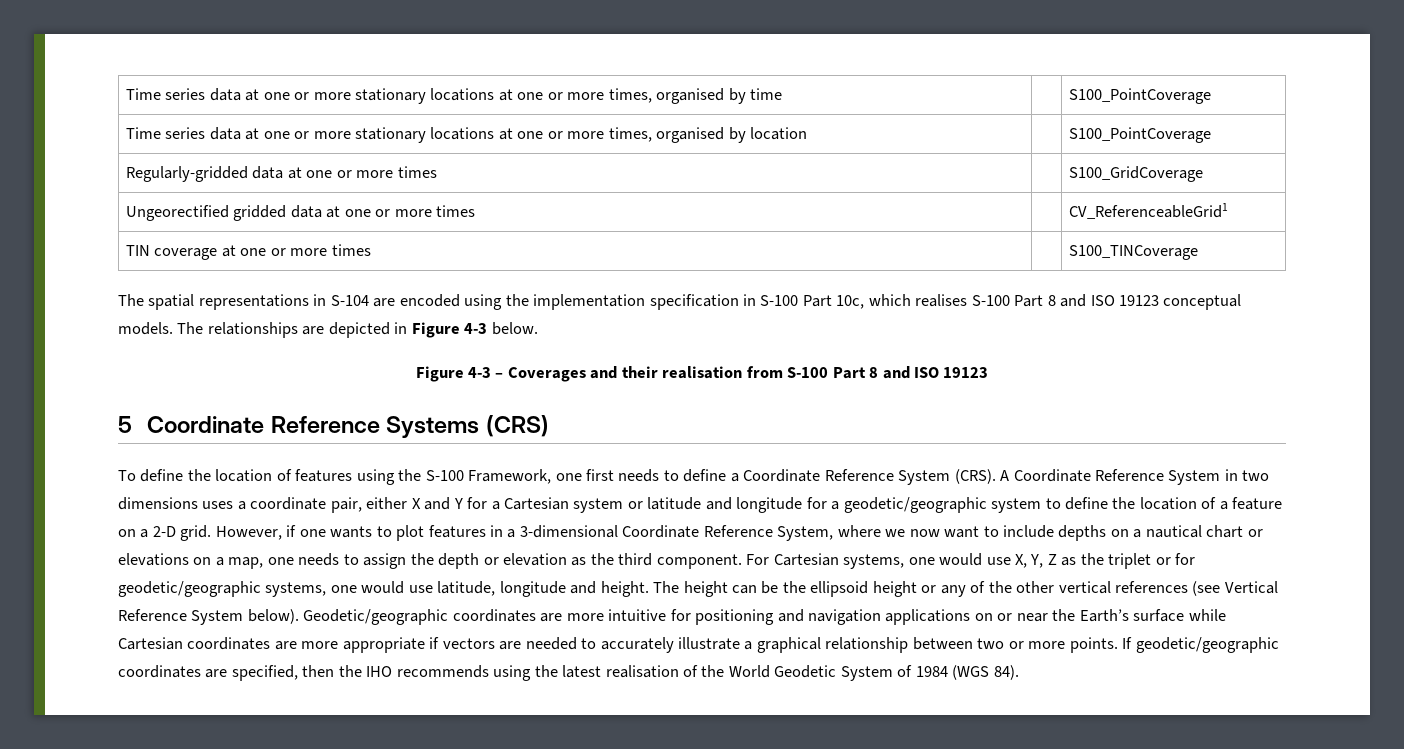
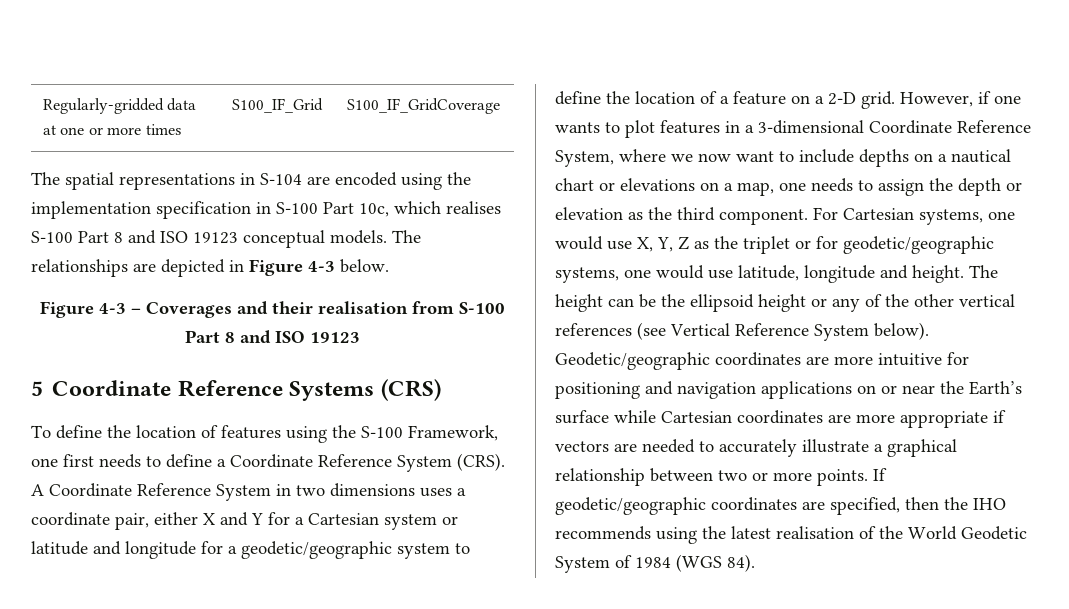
- Time series data at one or more stationary locations at one or more times, organised by time | | S100_PointCoverage
- Time series data at one or more stationary locations at one or more times, organised by location | | S100_PointCoverage
- Regularly-gridded data at one or more times | | S100_GridCoverage
- Ungeorectified gridded data at one or more times | | CV_ReferenceableGrid1
- TIN coverage at one or more times | | S100_TINCoverage
+ Regularly-gridded data at one or more times | S100_IF_Grid | S100_IF_GridCoverage

